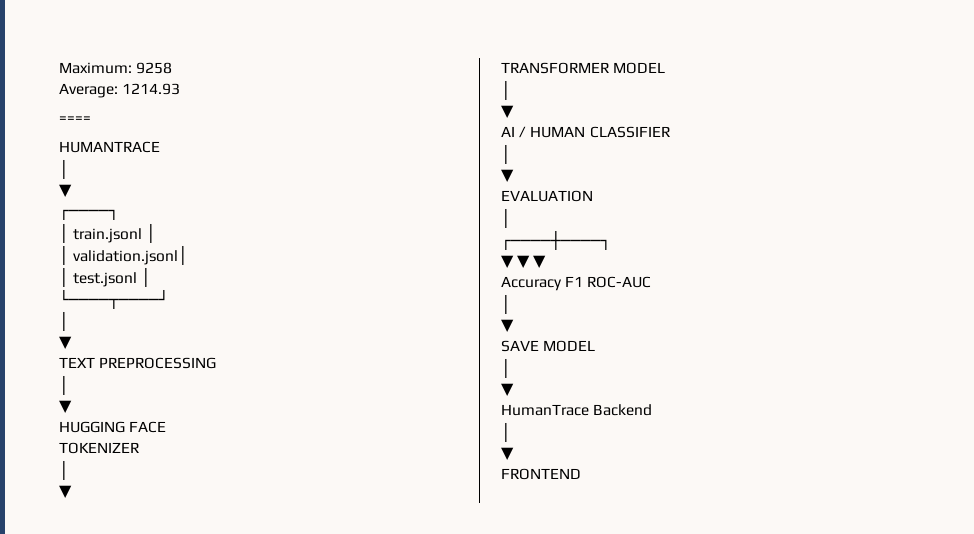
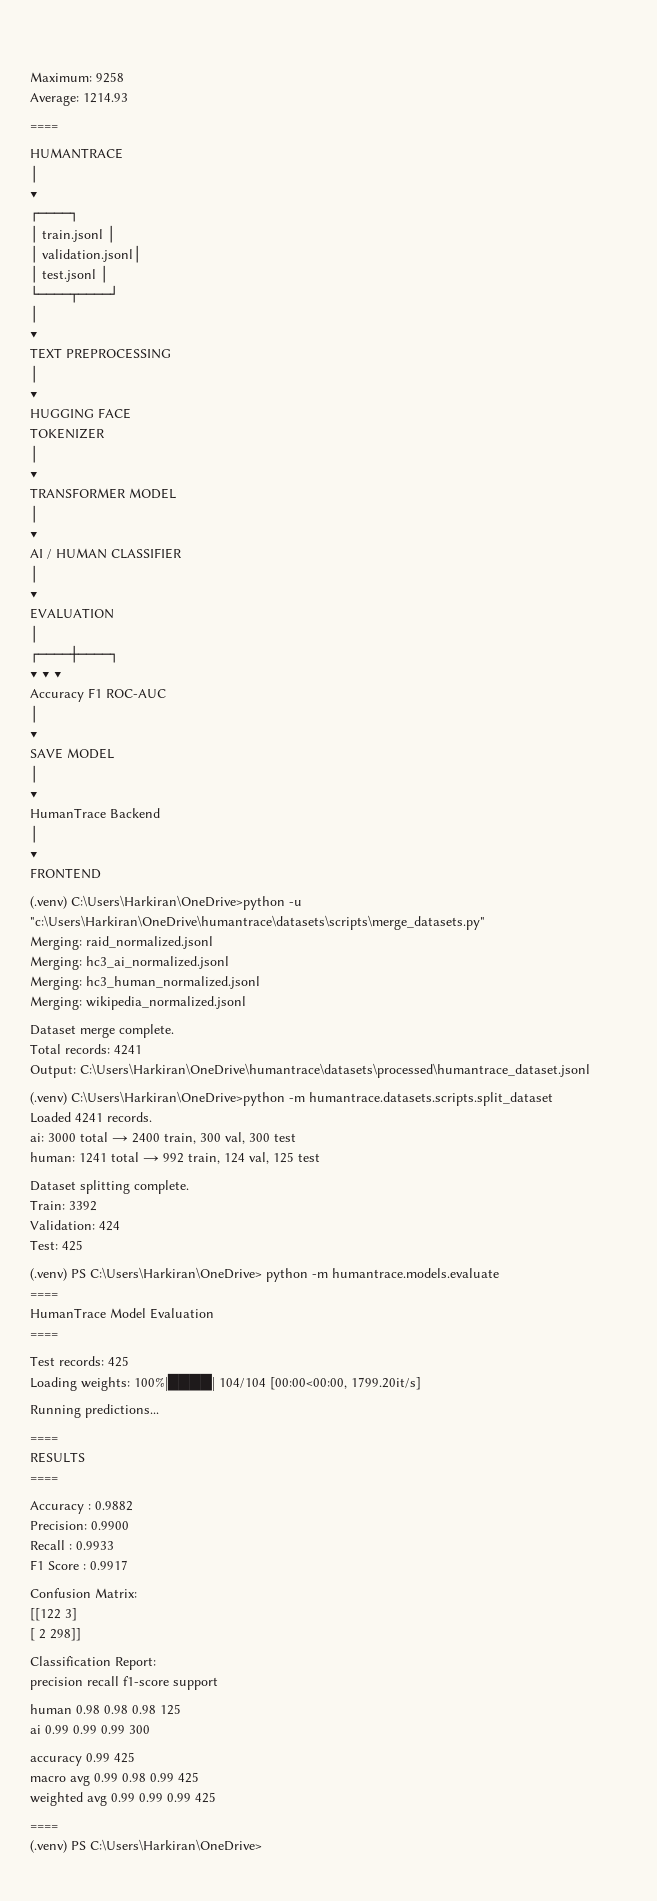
+ (.venv) C:\Users\Harkiran\OneDrive>python -u "c:\Users\Harkiran\OneDrive\humantrace\datasets\scripts\merge_datasets.py"
+ Merging: raid_normalized.jsonl
+ Merging: hc3_ai_normalized.jsonl
+ Merging: hc3_human_normalized.jsonl
+ Merging: wikipedia_normalized.jsonl
+ Dataset merge complete.
+ Total records: 4241
+ Output: C:\Users\Harkiran\OneDrive\humantrace\datasets\processed\humantrace_dataset.jsonl
+ (.venv) C:\Users\Harkiran\OneDrive>python -m humantrace.datasets.scripts.split_dataset
+ Loaded 4241 records.
+ ai: 3000 total → 2400 train, 300 val, 300 test
+ human: 1241 total → 992 train, 124 val, 125 test
+ Dataset splitting complete.
+ Train: 3392
+ Validation: 424
+ Test: 425
+ (.venv) PS C:\Users\Harkiran\OneDrive> python -m humantrace.models.evaluate
+ ====
+ HumanTrace Model Evaluation
+ ====
+ Test records: 425
+ Loading weights: 100%|████| 104/104 [00:00<00:00, 1799.20it/s]
+ Running predictions...
+ ====
+ RESULTS
+ ====
+ Accuracy : 0.9882
+ Precision: 0.9900
+ Recall : 0.9933
+ F1 Score : 0.9917
+ Confusion Matrix:
+ [[122 3]
+ [ 2 298]]
+ Classification Report:
+ precision recall f1-score support
+ human 0.98 0.98 0.98 125
+ ai 0.99 0.99 0.99 300
+ accuracy 0.99 425
+ macro avg 0.99 0.98 0.99 425
+ weighted avg 0.99 0.99 0.99 425
+ ====
+ (.venv) PS C:\Users\Harkiran\OneDrive>

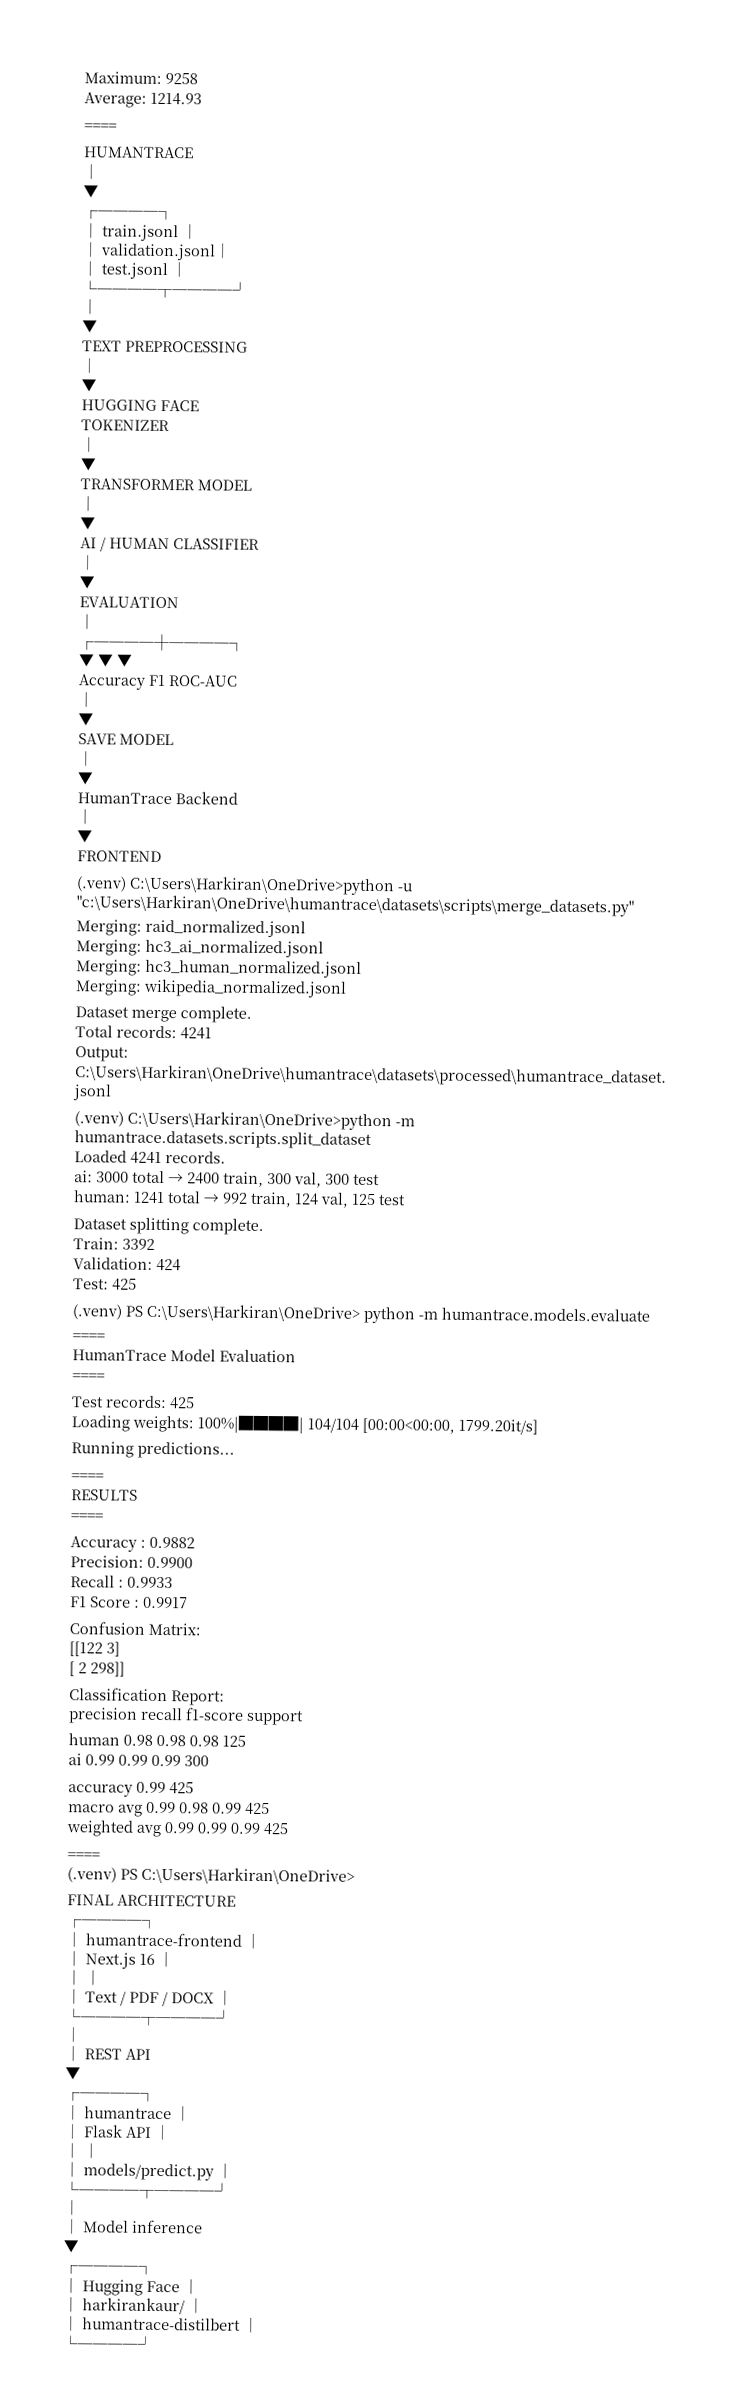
+ FINAL ARCHITECTURE
+ ┌────┐
+ │ humantrace-frontend │
+ │ Next.js 16 │
+ │ │
+ │ Text / PDF / DOCX │
+ └────┬────┘
+ │
+ │ REST API
+ ▼
+ ┌────┐
+ │ humantrace │
+ │ Flask API │
+ │ │
+ │ models/predict.py │
+ └────┬────┘
+ │
+ │ Model inference
+ ▼
+ ┌────┐
+ │ Hugging Face │
+ │ harkirankaur/ │
+ │ humantrace-distilbert │
+ └────┘

